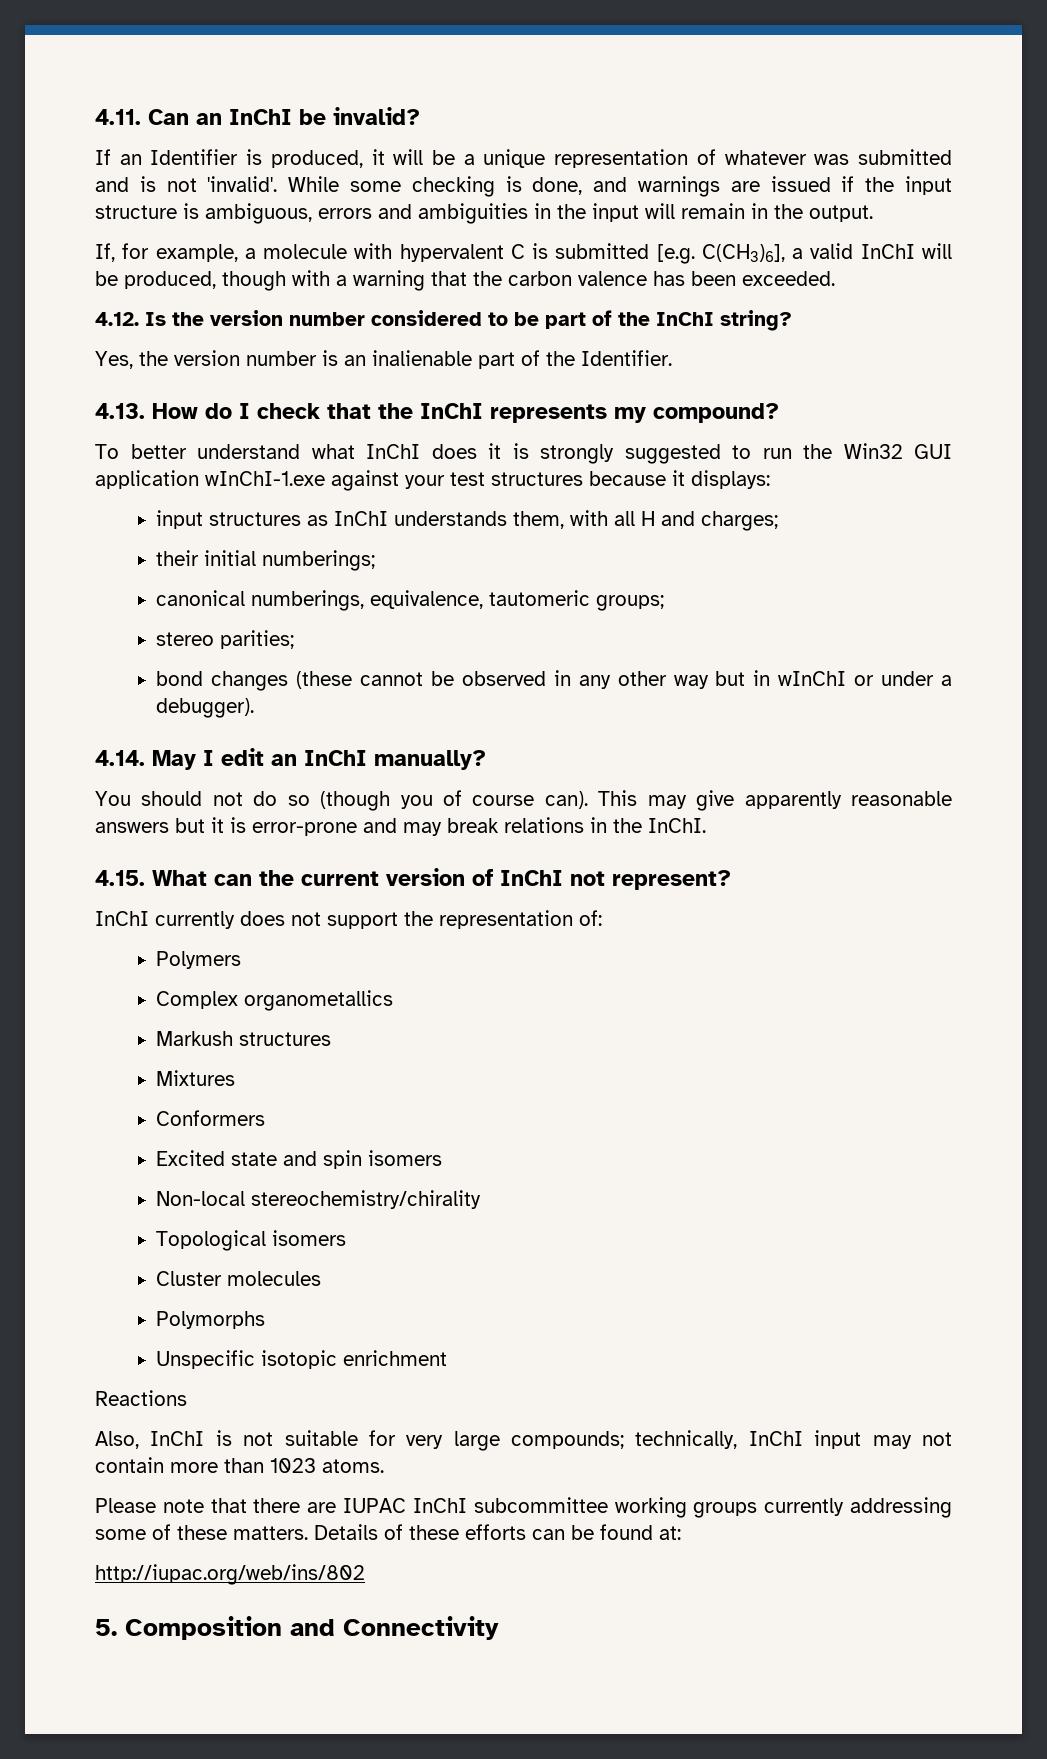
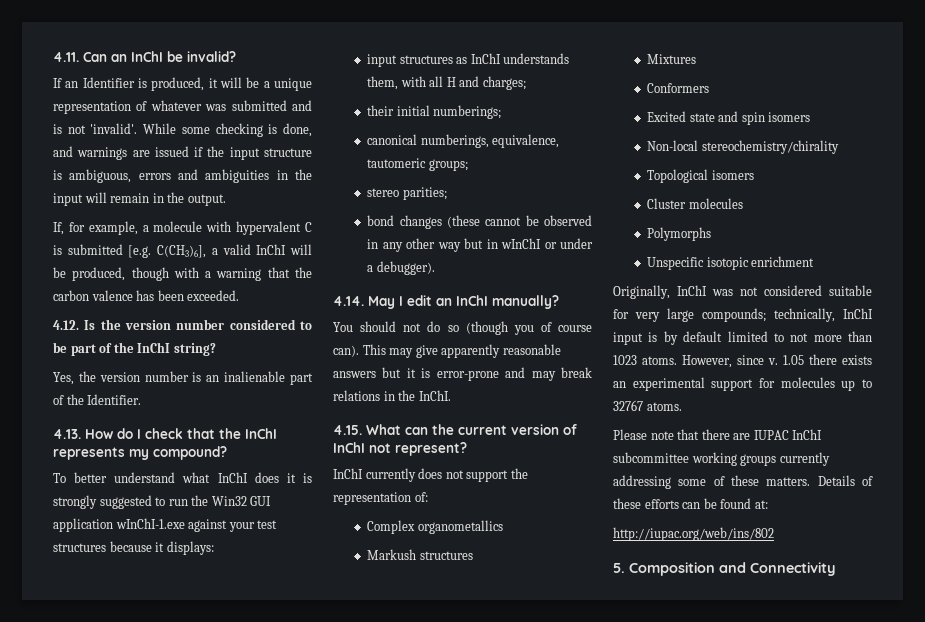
- Polymers
- Reactions
- Also, InChI is not suitable for very large compounds; technically, InChI input may not contain more than 1023 atoms.
+ Originally, InChI was not considered suitable for very large compounds; technically, InChI input is by default limited to not more than 1023 atoms. However, since v. 1.05 there exists an experimental support for molecules up to 32767 atoms.

